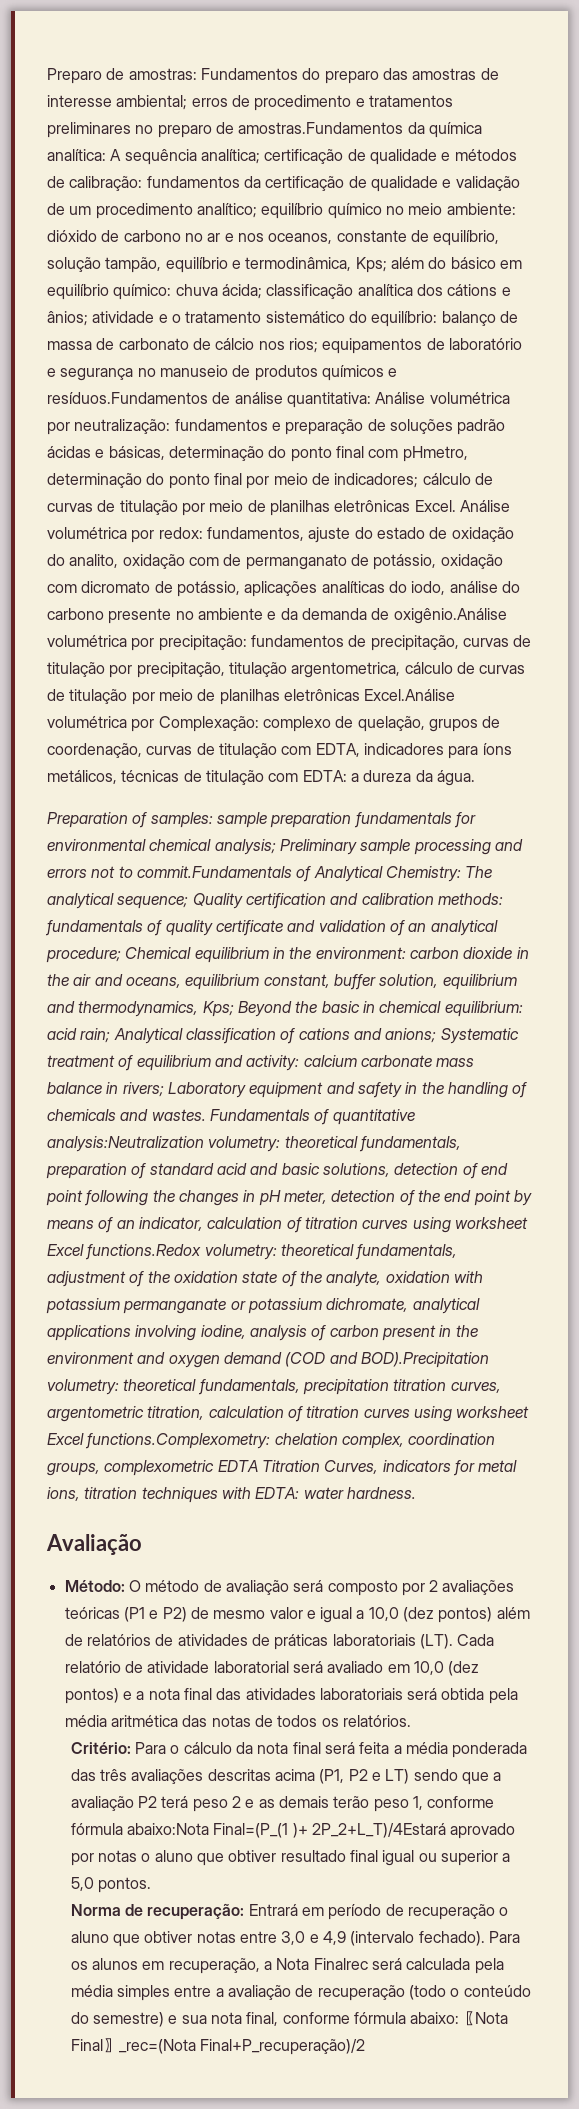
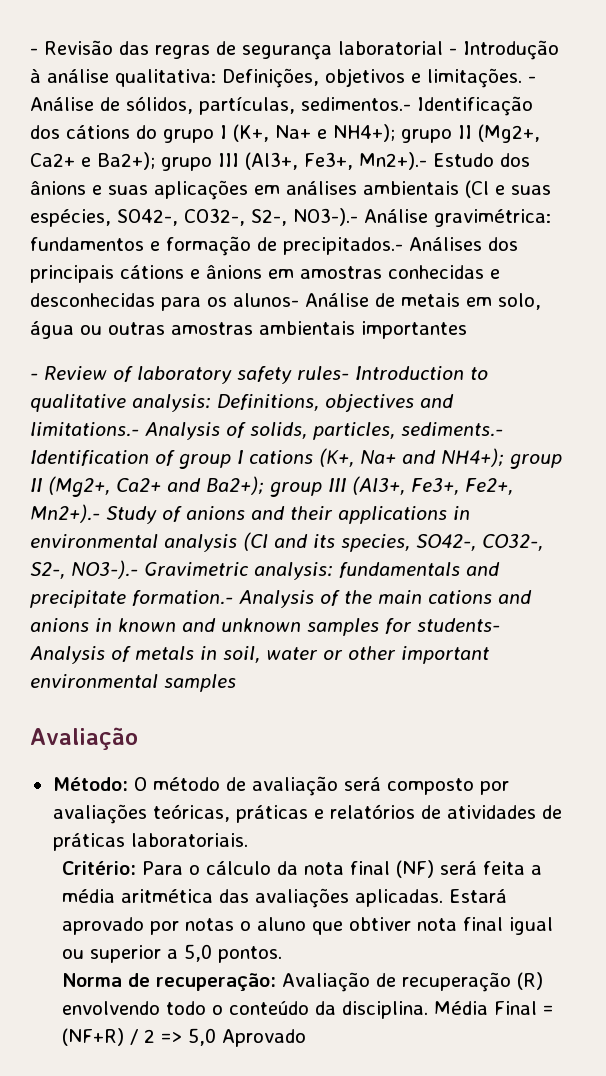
- Preparo de amostras: Fundamentos do preparo das amostras de interesse ambiental; erros de procedimento e tratamentos preliminares no preparo de amostras.Fundamentos da química analítica: A sequência analítica; certificação de qualidade e métodos de calibração: fundamentos da certificação de qualidade e validação de um procedimento analítico; equilíbrio químico no meio ambiente: dióxido de carbono no ar e nos oceanos, constante de equilíbrio, solução tampão, equilíbrio e termodinâmica, Kps; além do básico em equilíbrio químico: chuva ácida; classificação analítica dos cátions e ânios; atividade e o tratamento sistemático do equilíbrio: balanço de massa de carbonato de cálcio nos rios; equipamentos de laboratório e segurança no manuseio de produtos químicos e resíduos.Fundamentos de análise quantitativa: Análise volumétrica por neutralização: fundamentos e preparação de soluções padrão ácidas e básicas, determinação do ponto final com pHmetro, determinação do ponto final por meio de indicadores; cálculo de curvas de titulação por meio de planilhas eletrônicas Excel. Análise volumétrica por redox: fundamentos, ajuste do estado de oxidação do analito, oxidação com de permanganato de potássio, oxidação com dicromato de potássio, aplicações analíticas do iodo, análise do carbono presente no ambiente e da demanda de oxigênio.Análise volumétrica por precipitação: fundamentos de precipitação, curvas de titulação por precipitação, titulação argentometrica, cálculo de curvas de titulação por meio de planilhas eletrônicas Excel.Análise volumétrica por Complexação: complexo de quelação, grupos de coordenação, curvas de titulação com EDTA, indicadores para íons metálicos, técnicas de titulação com EDTA: a dureza da água.
- Preparation of samples: sample preparation fundamentals for environmental chemical analysis; Preliminary sample processing and errors not to commit.Fundamentals of Analytical Chemistry: The analytical sequence; Quality certification and calibration methods: fundamentals of quality certificate and validation of an analytical procedure; Chemical equilibrium in the environment: carbon dioxide in the air and oceans, equilibrium constant, buffer solution, equilibrium and thermodynamics, Kps; Beyond the basic in chemical equilibrium: acid rain; Analytical classification of cations and anions; Systematic treatment of equilibrium and activity: calcium carbonate mass balance in rivers; Laboratory equipment and safety in the handling of chemicals and wastes. Fundamentals of quantitative analysis:Neutralization volumetry: theoretical fundamentals, preparation of standard acid and basic solutions, detection of end point following the changes in pH meter, detection of the end point by means of an indicator, calculation of titration curves using worksheet Excel functions.Redox volumetry: theoretical fundamentals, adjustment of the oxidation state of the analyte, oxidation with potassium permanganate or potassium dichromate, analytical applications involving iodine, analysis of carbon present in the environment and oxygen demand (COD and BOD).Precipitation volumetry: theoretical fundamentals, precipitation titration curves, argentometric titration, calculation of titration curves using worksheet Excel functions.Complexometry: chelation complex, coordination groups, complexometric EDTA Titration Curves, indicators for metal ions, titration techniques with EDTA: water hardness.
+ - Revisão das regras de segurança laboratorial - Introdução à análise qualitativa: Definições, objetivos e limitações. - Análise de sólidos, partículas, sedimentos.- Identificação dos cátions do grupo I (K+, Na+ e NH4+); grupo II (Mg2+, Ca2+ e Ba2+); grupo III (Al3+, Fe3+, Mn2+).- Estudo dos ânions e suas aplicações em análises ambientais (Cl e suas espécies, SO42-, CO32-, S2-, NO3-).- Análise gravimétrica: fundamentos e formação de precipitados.- Análises dos principais cátions e ânions em amostras conhecidas e desconhecidas para os alunos- Análise de metais em solo, água ou outras amostras ambientais importantes
+ - Review of laboratory safety rules- Introduction to qualitative analysis: Definitions, objectives and limitations.- Analysis of solids, particles, sediments.- Identification of group I cations (K+, Na+ and NH4+); group II (Mg2+, Ca2+ and Ba2+); group III (Al3+, Fe3+, Fe2+, Mn2+).- Study of anions and their applications in environmental analysis (Cl and its species, SO42-, CO32-, S2-, NO3-).- Gravimetric analysis: fundamentals and precipitate formation.- Analysis of the main cations and anions in known and unknown samples for students- Analysis of metals in soil, water or other important environmental samples
- Método: O método de avaliação será composto por 2 avaliações teóricas (P1 e P2) de mesmo valor e igual a 10,0 (dez pontos) além de relatórios de atividades de práticas laboratoriais (LT). Cada relatório de atividade laboratorial será avaliado em 10,0 (dez pontos) e a nota final das atividades laboratoriais será obtida pela média aritmética das notas de todos os relatórios.
+ Método: O método de avaliação será composto por avaliações teóricas, práticas e relatórios de atividades de práticas laboratoriais.
- Critério: Para o cálculo da nota final será feita a média ponderada das três avaliações descritas acima (P1, P2 e LT) sendo que a avaliação P2 terá peso 2 e as demais terão peso 1, conforme fórmula abaixo:Nota Final=(P_(1 )+ 2P_2+L_T)/4Estará aprovado por notas o aluno que obtiver resultado final igual ou superior a 5,0 pontos.
+ Critério: Para o cálculo da nota final (NF) será feita a média aritmética das avaliações aplicadas. Estará aprovado por notas o aluno que obtiver nota final igual ou superior a 5,0 pontos.
- Norma de recuperação: Entrará em período de recuperação o aluno que obtiver notas entre 3,0 e 4,9 (intervalo fechado). Para os alunos em recuperação, a Nota Finalrec será calculada pela média simples entre a avaliação de recuperação (todo o conteúdo do semestre) e sua nota final, conforme fórmula abaixo:〖Nota Final〗_rec=(Nota Final+P_recuperação)/2
+ Norma de recuperação: Avaliação de recuperação (R) envolvendo todo o conteúdo da disciplina. Média Final = (NF+R) / 2 => 5,0 Aprovado

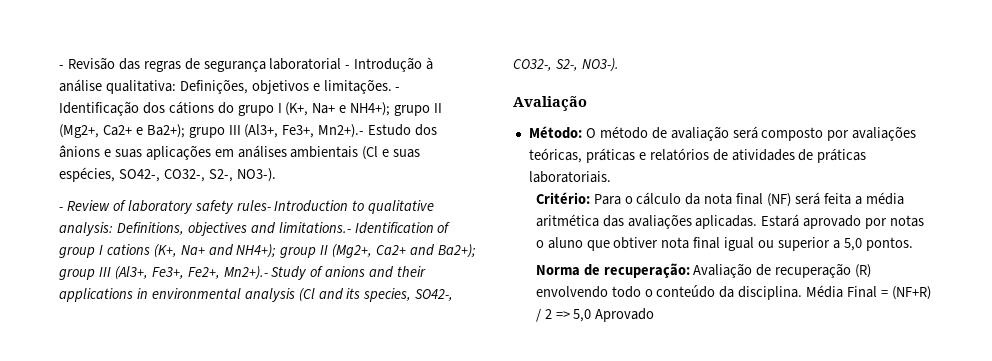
- - Análise de sólidos, partículas, sedimentos.- Identificação dos cátions do grupo I (K+, Na+ e NH4+); grupo II (Mg2+, Ca2+ e Ba2+); grupo III (Al3+, Fe3+, Mn2+).- Estudo dos ânions e suas aplicações em análises ambientais (Cl e suas espécies, SO42-, CO32-, S2-, NO3-).- Análise gravimétrica: fundamentos e formação de precipitados.- Análises dos principais cátions e ânions em amostras conhecidas e desconhecidas para os alunos- Análise de metais em solo, água ou outras amostras ambientais importantes
+ - Identificação dos cátions do grupo I (K+, Na+ e NH4+); grupo II (Mg2+, Ca2+ e Ba2+); grupo III (Al3+, Fe3+, Mn2+).- Estudo dos ânions e suas aplicações em análises ambientais (Cl e suas espécies, SO42-, CO32-, S2-, NO3-).
- - Review of laboratory safety rules- Introduction to qualitative analysis: Definitions, objectives and limitations.- Analysis of solids, particles, sediments.- Identification of group I cations (K+, Na+ and NH4+); group II (Mg2+, Ca2+ and Ba2+); group III (Al3+, Fe3+, Fe2+, Mn2+).- Study of anions and their applications in environmental analysis (Cl and its species, SO42-, CO32-, S2-, NO3-).- Gravimetric analysis: fundamentals and precipitate formation.- Analysis of the main cations and anions in known and unknown samples for students- Analysis of metals in soil, water or other important environmental samples
+ - Review of laboratory safety rules- Introduction to qualitative analysis: Definitions, objectives and limitations.- Identification of group I cations (K+, Na+ and NH4+); group II (Mg2+, Ca2+ and Ba2+); group III (Al3+, Fe3+, Fe2+, Mn2+).- Study of anions and their applications in environmental analysis (Cl and its species, SO42-, CO32-, S2-, NO3-).

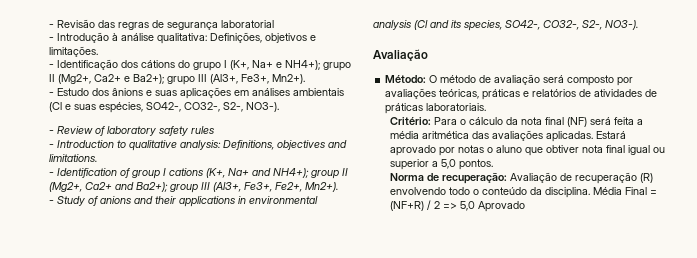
- - Revisão das regras de segurança laboratorial - Introdução à análise qualitativa: Definições, objetivos e limitações. - Identificação dos cátions do grupo I (K+, Na+ e NH4+); grupo II (Mg2+, Ca2+ e Ba2+); grupo III (Al3+, Fe3+, Mn2+).- Estudo dos ânions e suas aplicações em análises ambientais (Cl e suas espécies, SO42-, CO32-, S2-, NO3-).
+ - Revisão das regras de segurança laboratorial
+ - Introdução à análise qualitativa: Definições, objetivos e limitações.
+ - Identificação dos cátions do grupo I (K+, Na+ e NH4+); grupo II (Mg2+, Ca2+ e Ba2+); grupo III (Al3+, Fe3+, Mn2+).
+ - Estudo dos ânions e suas aplicações em análises ambientais (Cl e suas espécies, SO42-, CO32-, S2-, NO3-).
- - Review of laboratory safety rules- Introduction to qualitative analysis: Definitions, objectives and limitations.- Identification of group I cations (K+, Na+ and NH4+); group II (Mg2+, Ca2+ and Ba2+); group III (Al3+, Fe3+, Fe2+, Mn2+).- Study of anions and their applications in environmental analysis (Cl and its species, SO42-, CO32-, S2-, NO3-).
+ - Review of laboratory safety rules
+ - Introduction to qualitative analysis: Definitions, objectives and limitations.
+ - Identification of group I cations (K+, Na+ and NH4+); group II (Mg2+, Ca2+ and Ba2+); group III (Al3+, Fe3+, Fe2+, Mn2+).
+ - Study of anions and their applications in environmental analysis (Cl and its species, SO42-, CO32-, S2-, NO3-).

